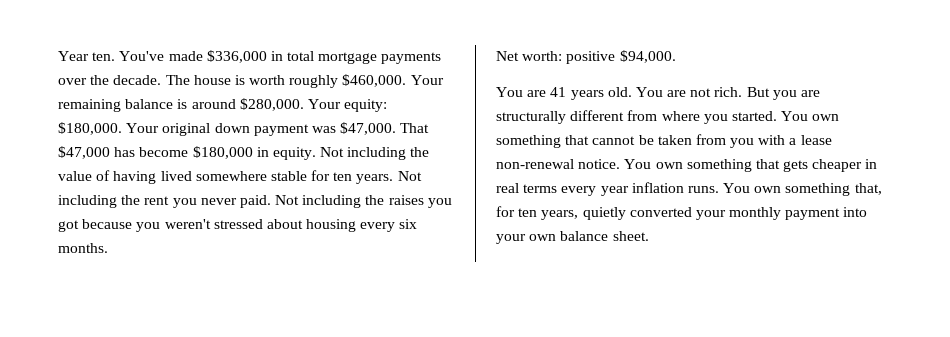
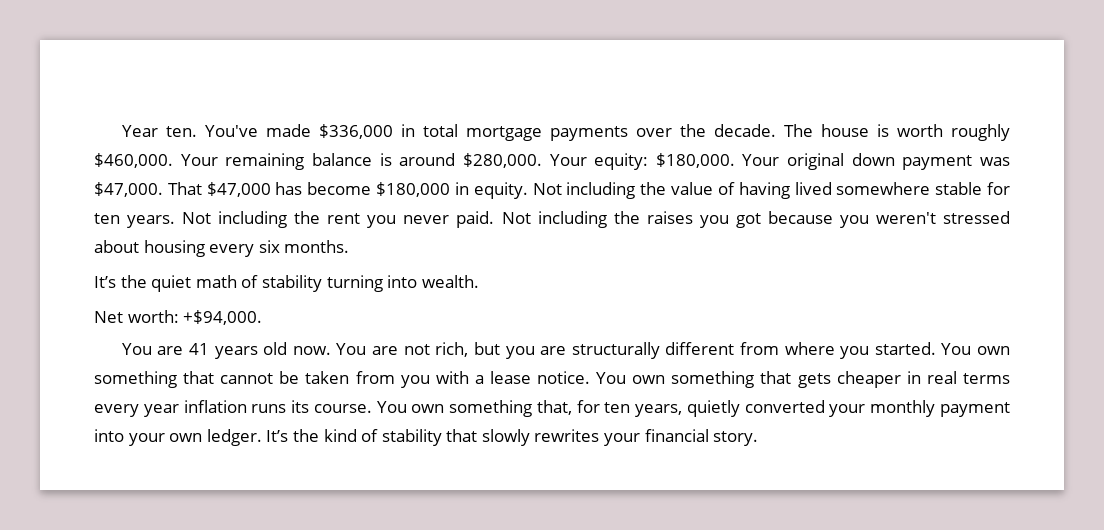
+ It’s the quiet math of stability turning into wealth.
- Net worth: positive $94,000.
+ Net worth: +$94,000.
- You are 41 years old.
+ You are 41 years old now.
- You are not rich. But you are structurally different from where you started.
+ You are not rich, but you are structurally different from where you started.
- You own something that cannot be taken from you with a lease non-renewal notice.
+ You own something that cannot be taken from you with a lease notice.
- You own something that gets cheaper in real terms every year inflation runs.
+ You own something that gets cheaper in real terms every year inflation runs its course.
- You own something that, for ten years, quietly converted your monthly payment into your own balance sheet.
+ You own something that, for ten years, quietly converted your monthly payment into your own ledger. It’s the kind of stability that slowly rewrites your financial story.

